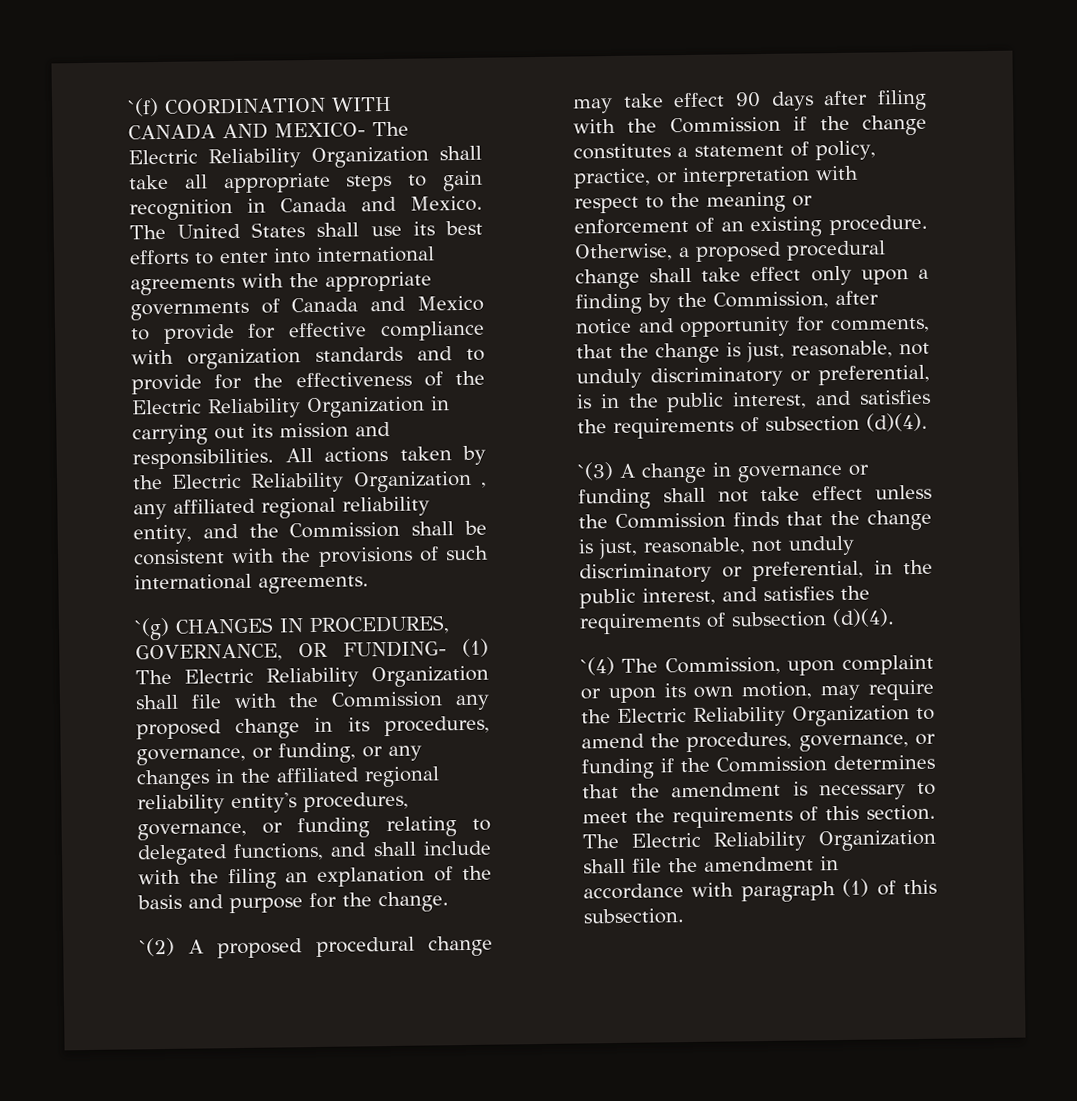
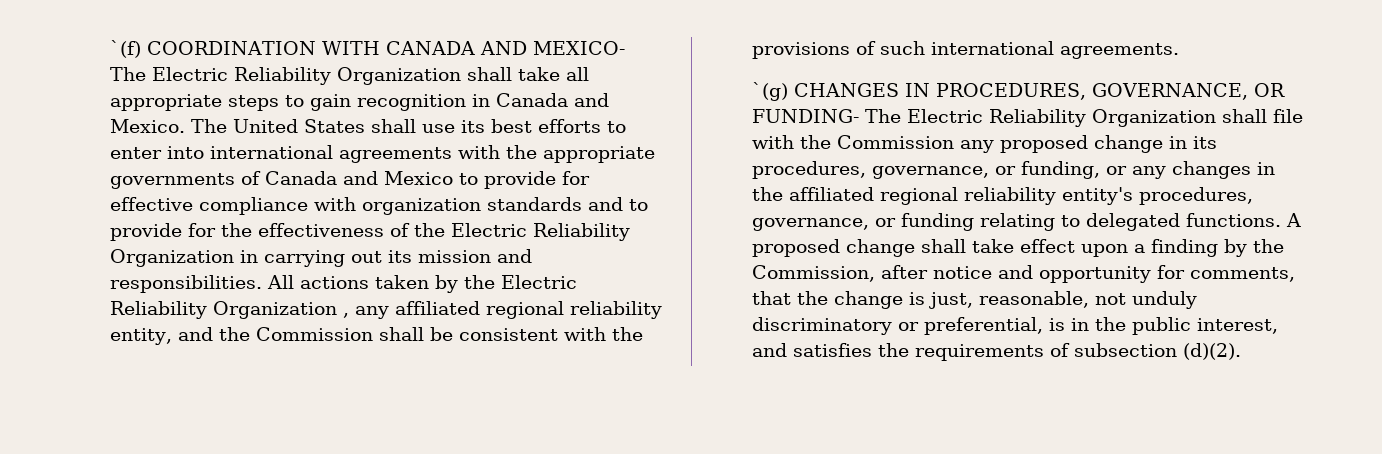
- `(g) CHANGES IN PROCEDURES, GOVERNANCE, OR FUNDING- (1) The Electric Reliability Organization shall file with the Commission any proposed change in its procedures, governance, or funding, or any changes in the affiliated regional reliability entity's procedures, governance, or funding relating to delegated functions, and shall include with the filing an explanation of the basis and purpose for the change.
- `(2) A proposed procedural change may take effect 90 days after filing with the Commission if the change constitutes a statement of policy, practice, or interpretation with respect to the meaning or enforcement of an existing procedure. Otherwise, a proposed procedural change shall take effect only upon a finding by the Commission, after notice and opportunity for comments, that the change is just, reasonable, not unduly discriminatory or preferential, is in the public interest, and satisfies the requirements of subsection (d)(4).
- `(3) A change in governance or funding shall not take effect unless the Commission finds that the change is just, reasonable, not unduly discriminatory or preferential, in the public interest, and satisfies the requirements of subsection (d)(4).
- `(4) The Commission, upon complaint or upon its own motion, may require the Electric Reliability Organization to amend the procedures, governance, or funding if the Commission determines that the amendment is necessary to meet the requirements of this section. The Electric Reliability Organization shall file the amendment in accordance with paragraph (1) of this subsection.
+ `(g) CHANGES IN PROCEDURES, GOVERNANCE, OR FUNDING- The Electric Reliability Organization shall file with the Commission any proposed change in its procedures, governance, or funding, or any changes in the affiliated regional reliability entity's procedures, governance, or funding relating to delegated functions. A proposed change shall take effect upon a finding by the Commission, after notice and opportunity for comments, that the change is just, reasonable, not unduly discriminatory or preferential, is in the public interest, and satisfies the requirements of subsection (d)(2).

